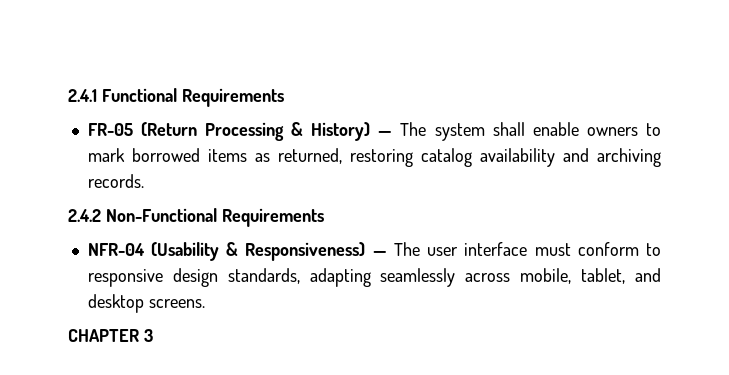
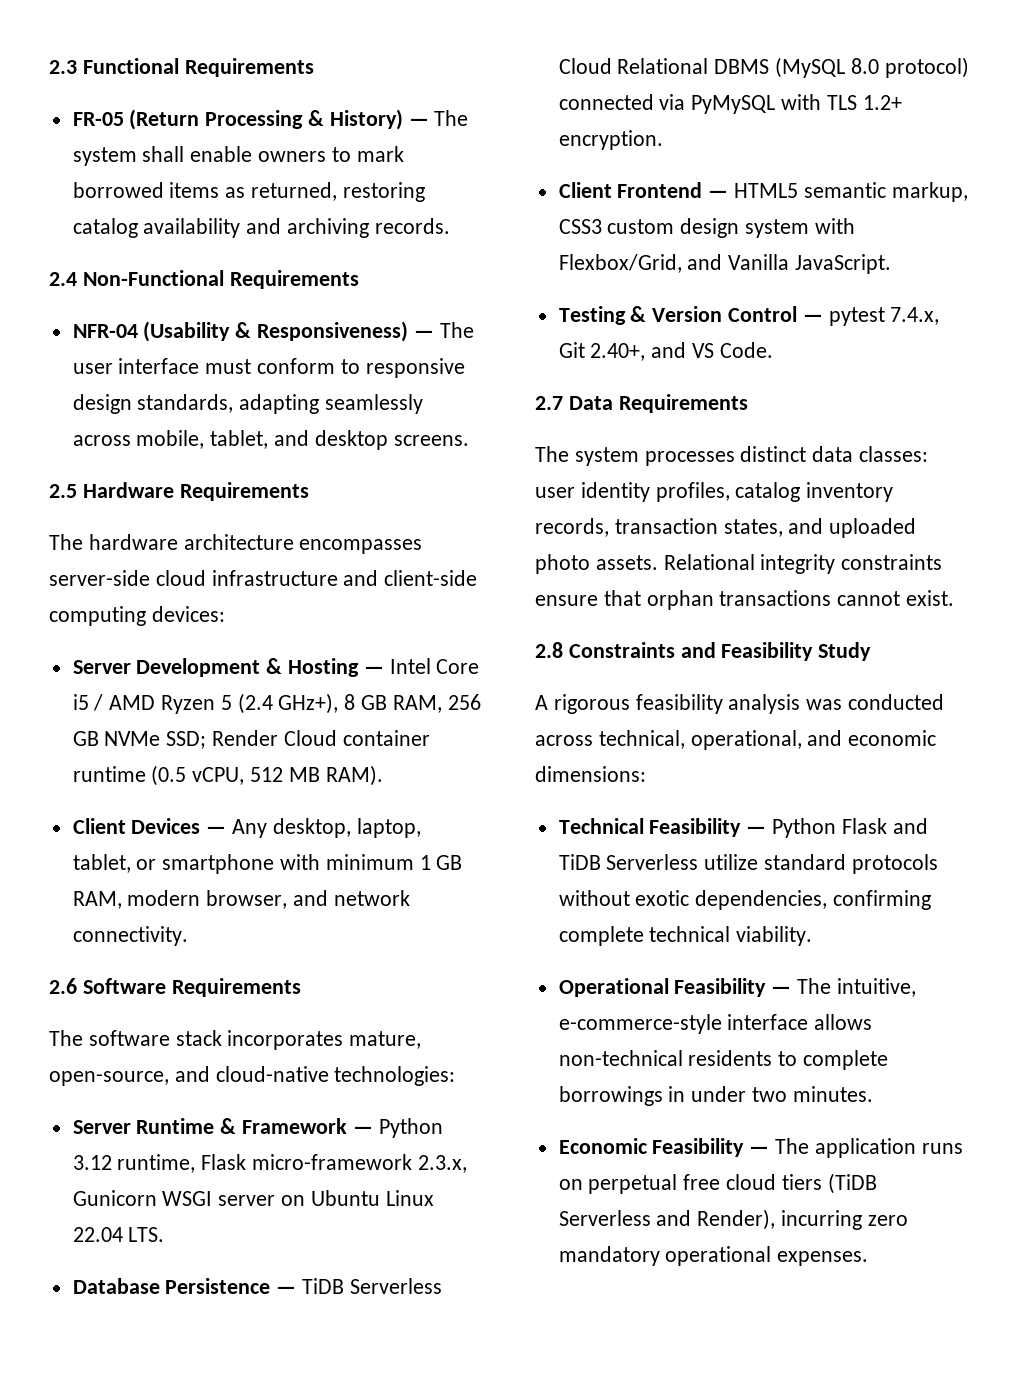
- 2.4.1 Functional Requirements
+ 2.3 Functional Requirements
- 2.4.2 Non-Functional Requirements
+ 2.4 Non-Functional Requirements
- CHAPTER 3
+ 2.5 Hardware Requirements
+ The hardware architecture encompasses server-side cloud infrastructure and client-side computing devices:
+ Server Development & Hosting — Intel Core i5 / AMD Ryzen 5 (2.4 GHz+), 8 GB RAM, 256 GB NVMe SSD; Render Cloud container runtime (0.5 vCPU, 512 MB RAM).
+ Client Devices — Any desktop, laptop, tablet, or smartphone with minimum 1 GB RAM, modern browser, and network connectivity.
+ 2.6 Software Requirements
+ The software stack incorporates mature, open-source, and cloud-native technologies:
+ Server Runtime & Framework — Python 3.12 runtime, Flask micro-framework 2.3.x, Gunicorn WSGI server on Ubuntu Linux 22.04 LTS.
+ Database Persistence — TiDB Serverless Cloud Relational DBMS (MySQL 8.0 protocol) connected via PyMySQL with TLS 1.2+ encryption.
+ Client Frontend — HTML5 semantic markup, CSS3 custom design system with Flexbox/Grid, and Vanilla JavaScript.
+ Testing & Version Control — pytest 7.4.x, Git 2.40+, and VS Code.
+ 2.7 Data Requirements
+ The system processes distinct data classes: user identity profiles, catalog inventory records, transaction states, and uploaded photo assets. Relational integrity constraints ensure that orphan transactions cannot exist.
+ 2.8 Constraints and Feasibility Study
+ A rigorous feasibility analysis was conducted across technical, operational, and economic dimensions:
+ Technical Feasibility — Python Flask and TiDB Serverless utilize standard protocols without exotic dependencies, confirming complete technical viability.
+ Operational Feasibility — The intuitive, e-commerce-style interface allows non-technical residents to complete borrowings in under two minutes.
+ Economic Feasibility — The application runs on perpetual free cloud tiers (TiDB Serverless and Render), incurring zero mandatory operational expenses.

